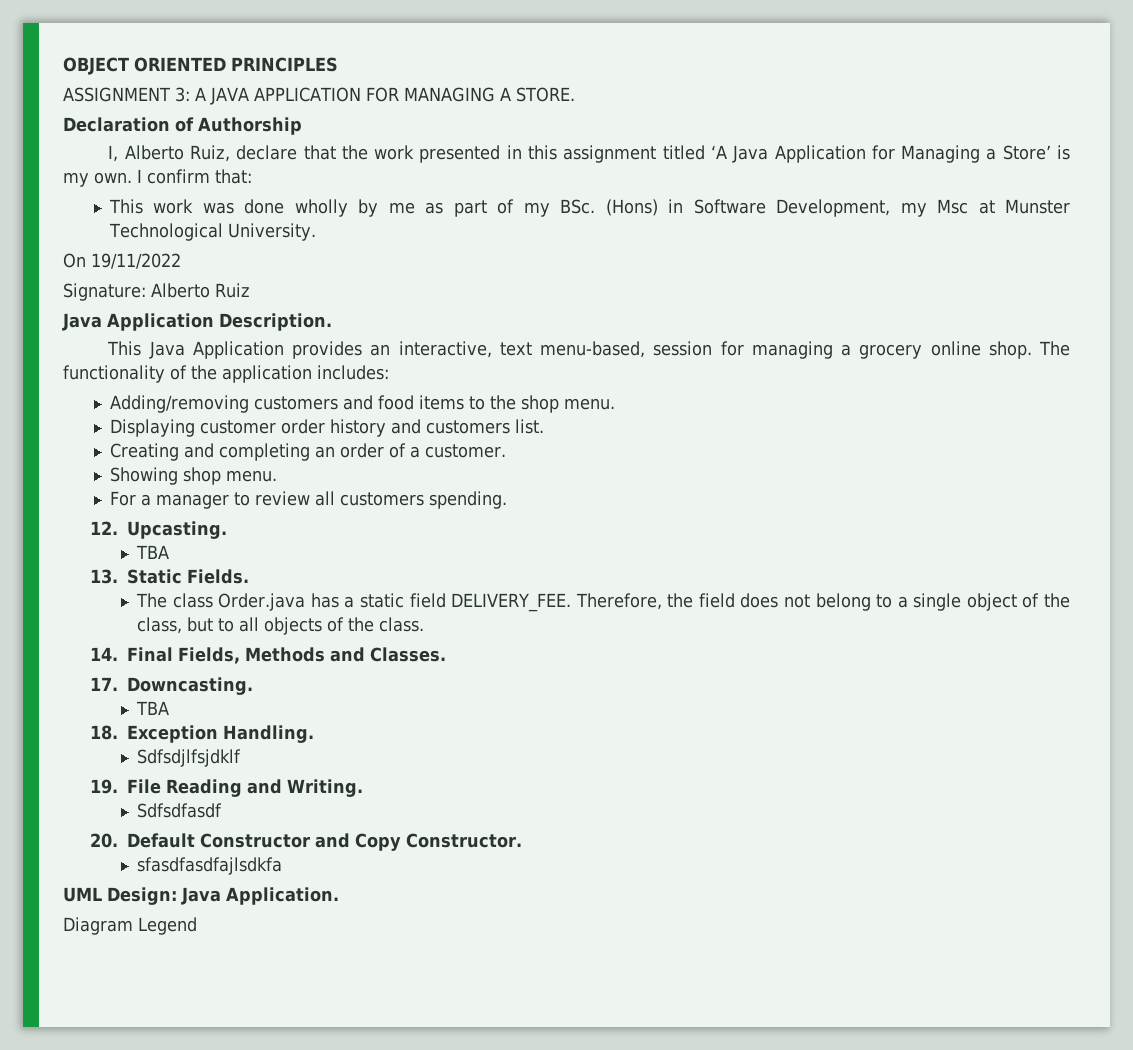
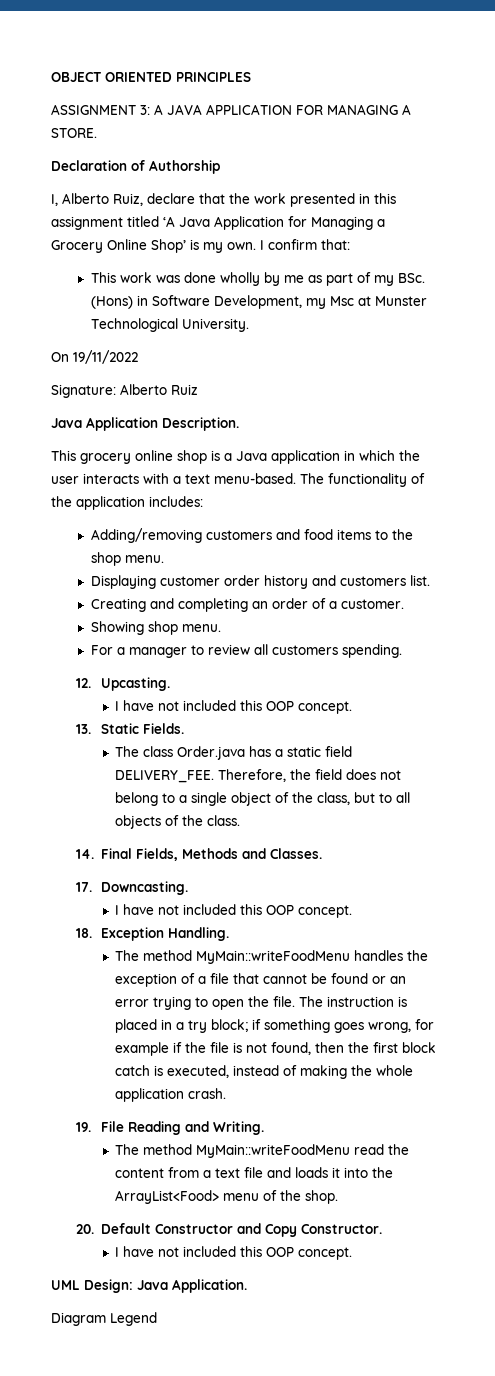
- I, Alberto Ruiz, declare that the work presented in this assignment titled ‘A Java Application for Managing a Store’ is my own.
+ I, Alberto Ruiz, declare that the work presented in this assignment titled ‘A Java Application for Managing a Grocery Online Shop’ is my own.
- This Java Application provides an interactive, text menu-based, session for managing a grocery online shop.
+ This grocery online shop is a Java application in which the user interacts with a text menu-based.
  12. Upcasting.
- TBA
+ I have not included this OOP concept.
  17. Downcasting.
- TBA
+ I have not included this OOP concept.
  18. Exception Handling.
- Sdfsdjlfsjdklf
+ The method MyMain::writeFoodMenu handles the exception of a file that cannot be found or an error trying to open the file. The instruction is placed in a try block; if something goes wrong, for example if the file is not found, then the first block catch is executed, instead of making the whole application crash.
- Sdfsdfasdf
+ The method MyMain::writeFoodMenu read the content from a text file and loads it into the ArrayList<Food> menu of the shop.
  20. Default Constructor and Copy Constructor.
- sfasdfasdfajlsdkfa
+ I have not included this OOP concept.

